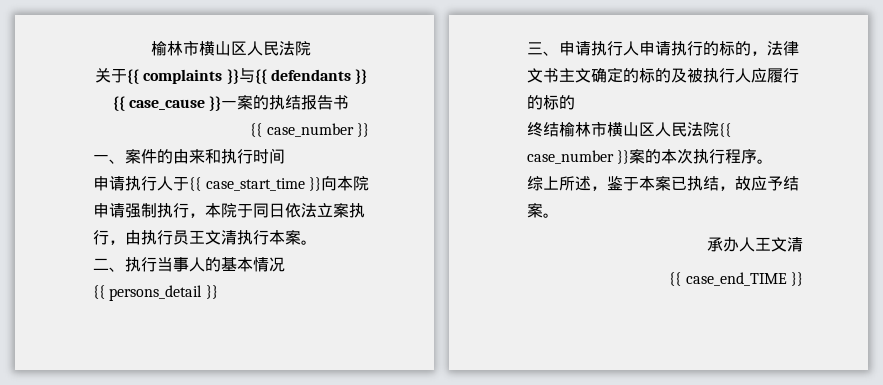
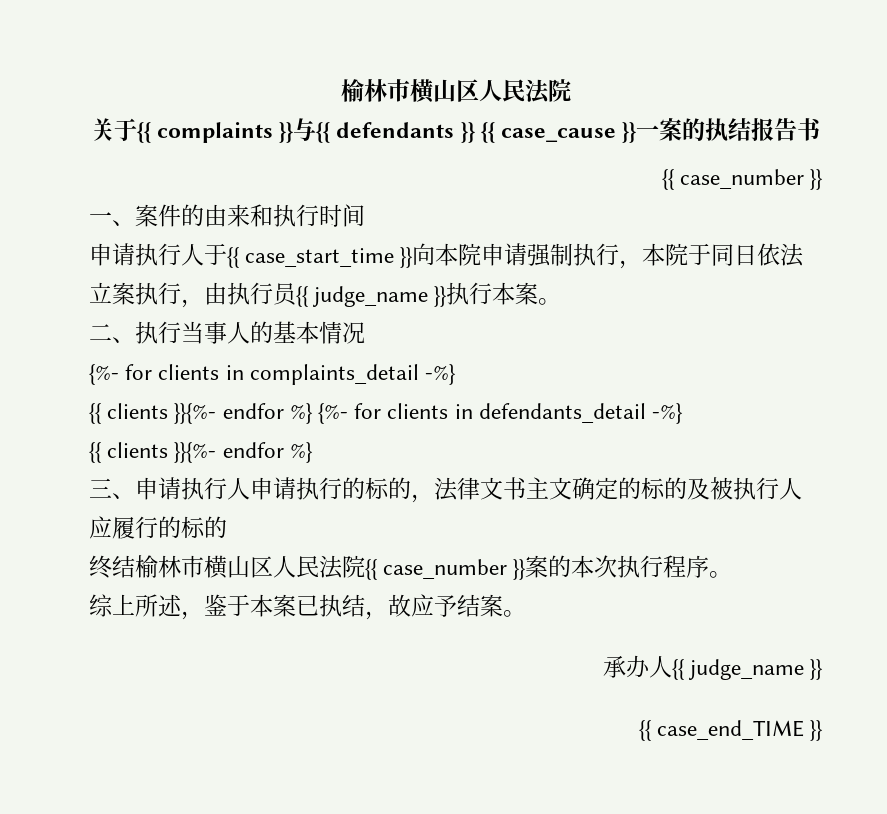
- 申请执行人于{{ case_start_time }}向本院申请强制执行，本院于同日依法立案执行，由执行员王文清执行本案。
+ 申请执行人于{{ case_start_time }}向本院申请强制执行，本院于同日依法立案执行，由执行员{{ judge_name }}执行本案。
- {{ persons_detail }}
+ {%- for clients in complaints_detail -%}
+ {{ clients }}{%- endfor %} {%- for clients in defendants_detail -%}
+ {{ clients }}{%- endfor %}
- 承办人王文清
+ 承办人{{ judge_name }}

